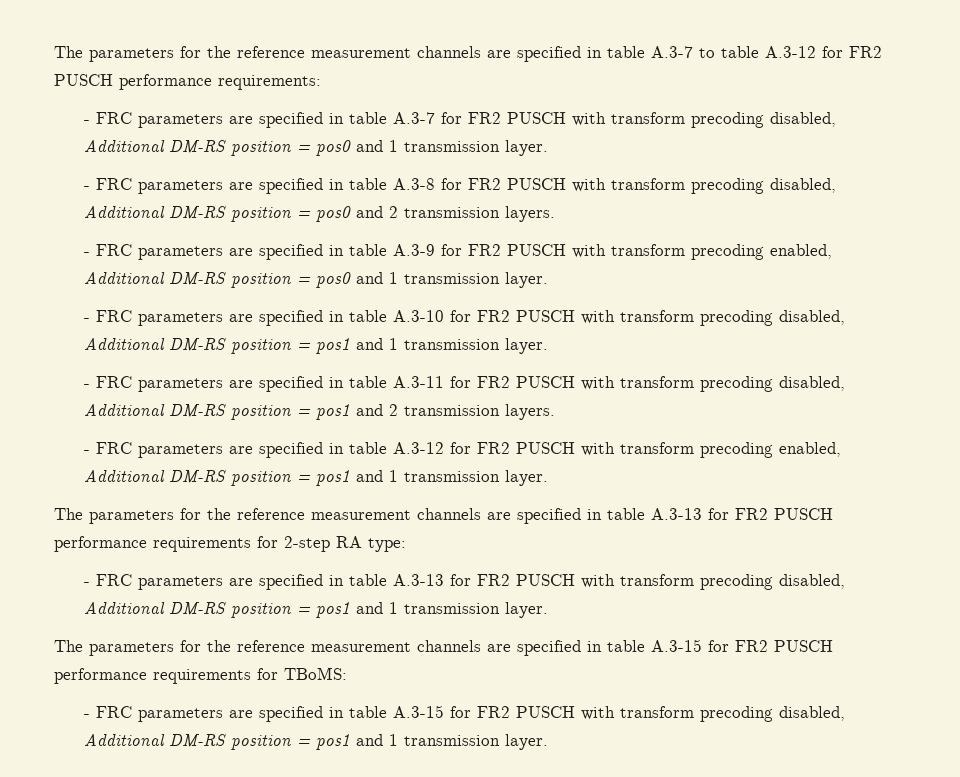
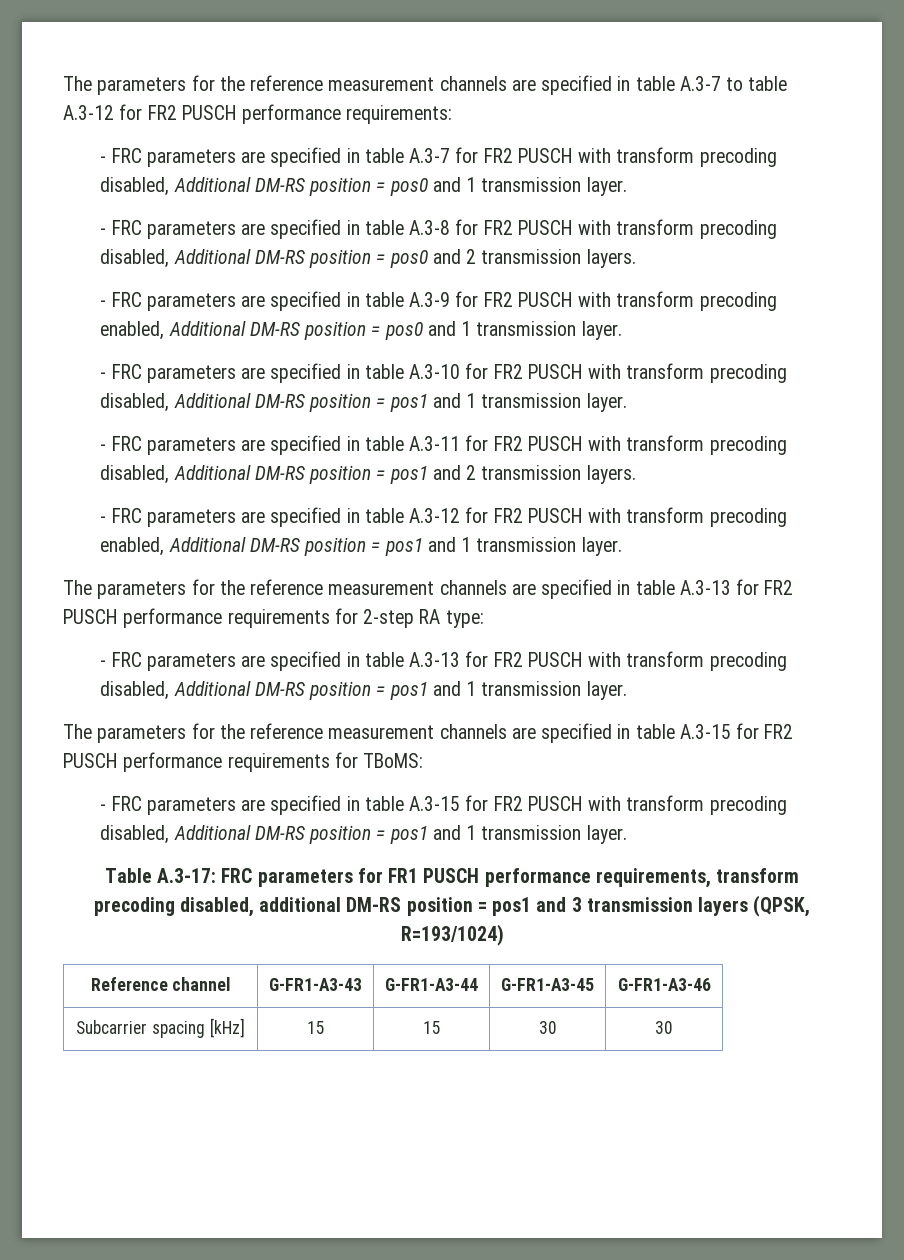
+ Table A.3-17: FRC parameters for FR1 PUSCH performance requirements, transform precoding disabled, additional DM-RS position = pos1 and 3 transmission layers (QPSK, R=193/1024)
+ Reference channel | G-FR1-A3-43 | G-FR1-A3-44 | G-FR1-A3-45 | G-FR1-A3-46
+ Subcarrier spacing [kHz] | 15 | 15 | 30 | 30

